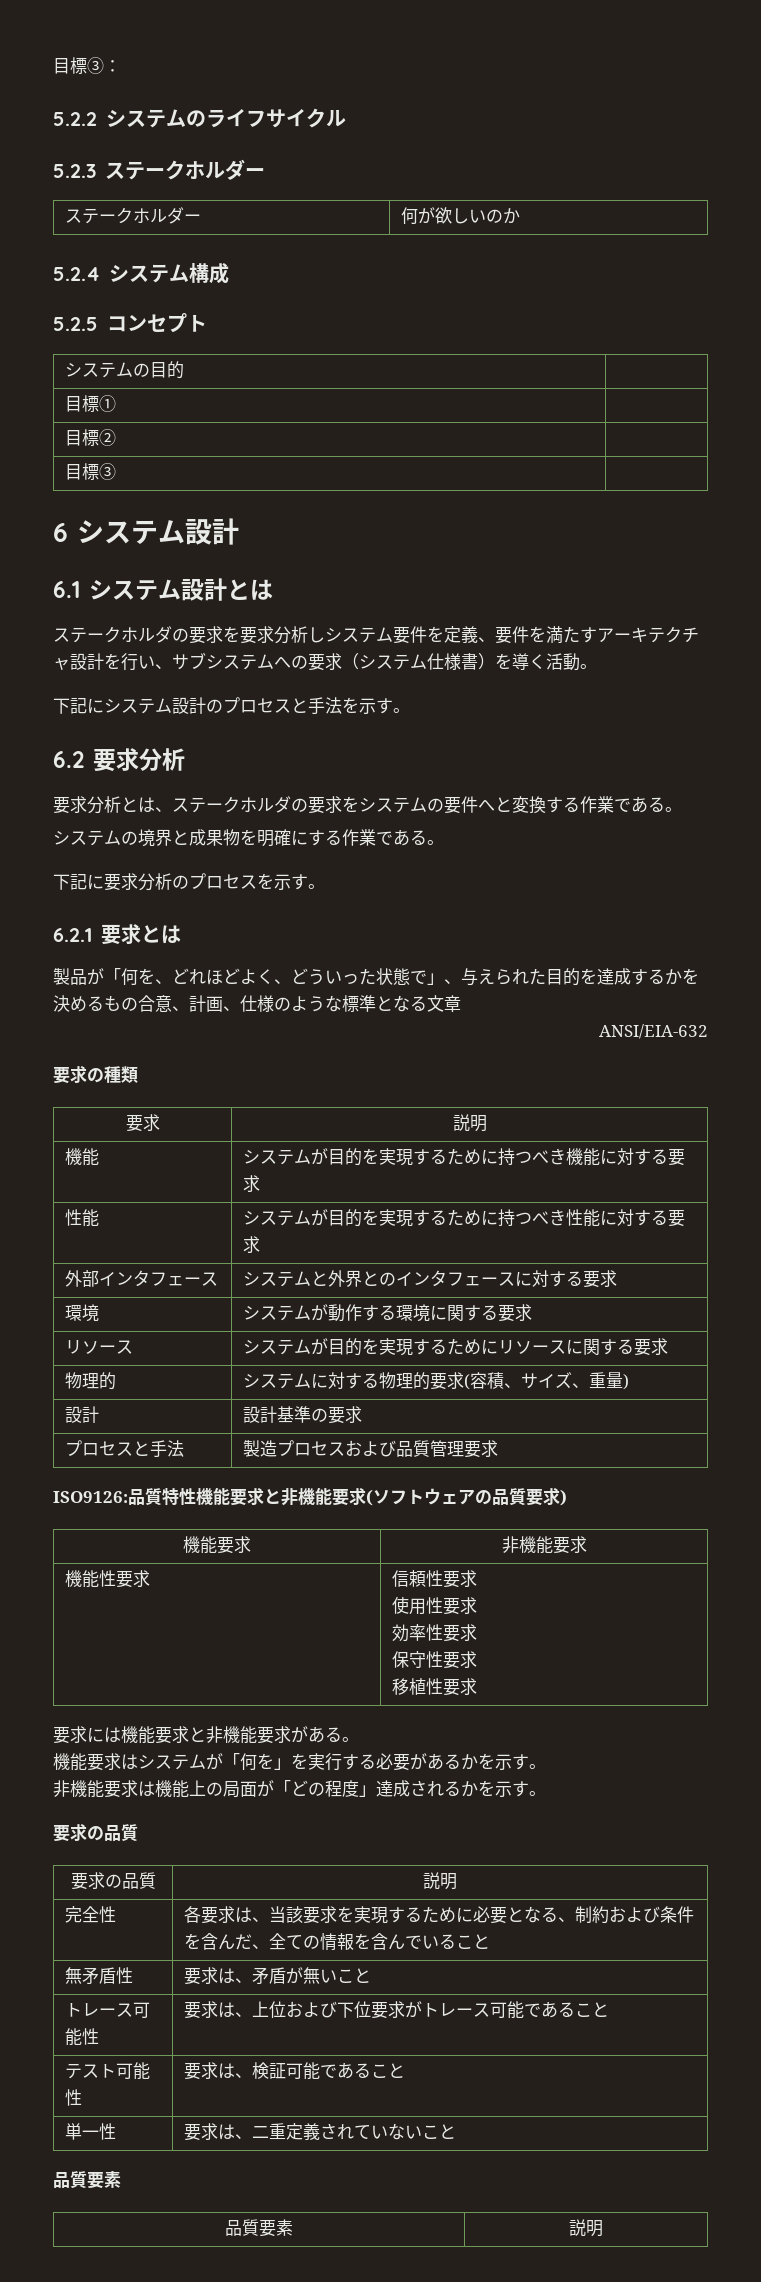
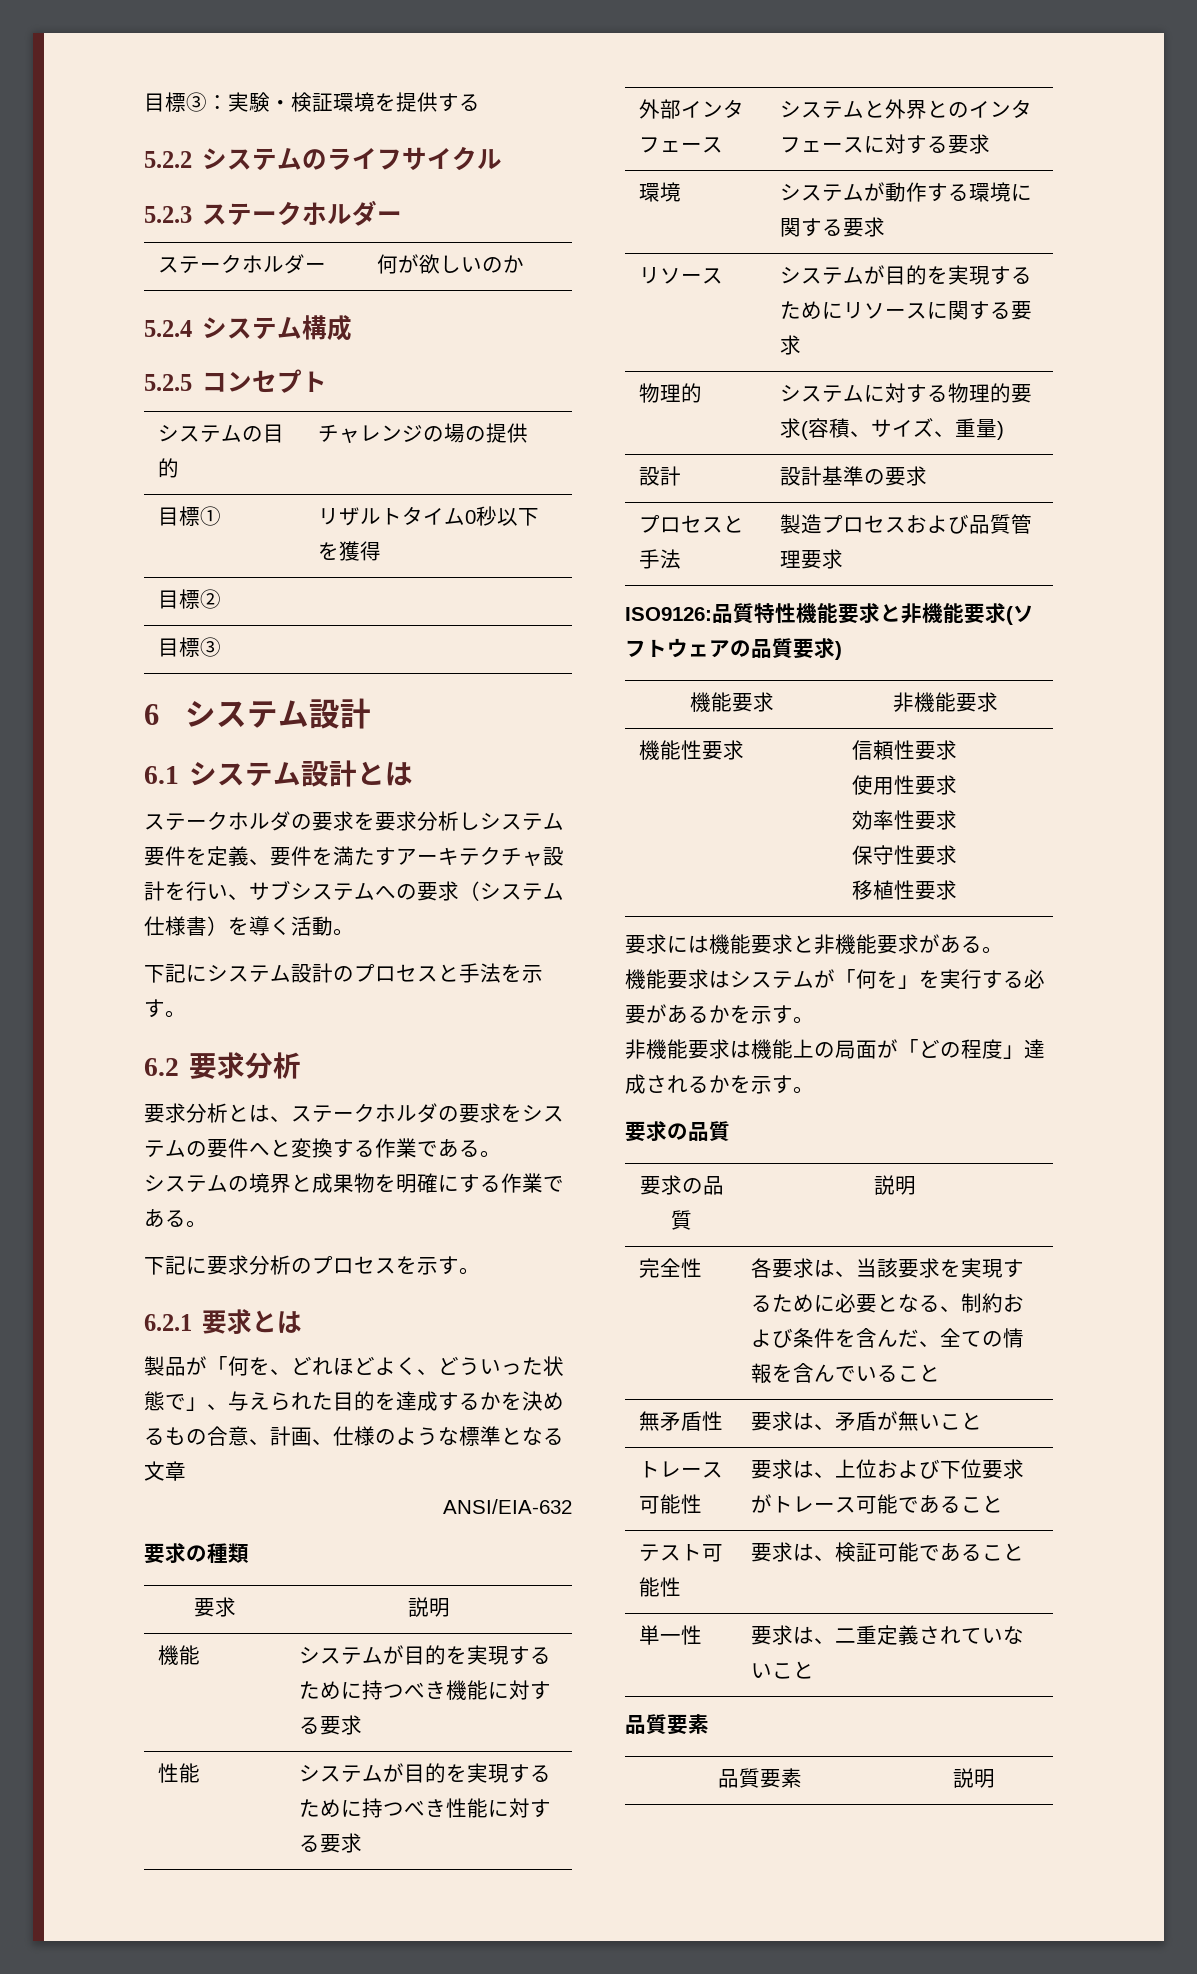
- 目標③：
+ 目標③：実験・検証環境を提供する
- システムの目的 |
- 目標① |
+ システムの目的 | チャレンジの場の提供
+ 目標① | リザルトタイム0秒以下を獲得

